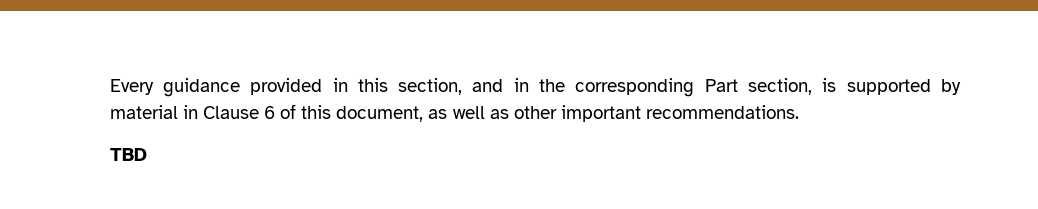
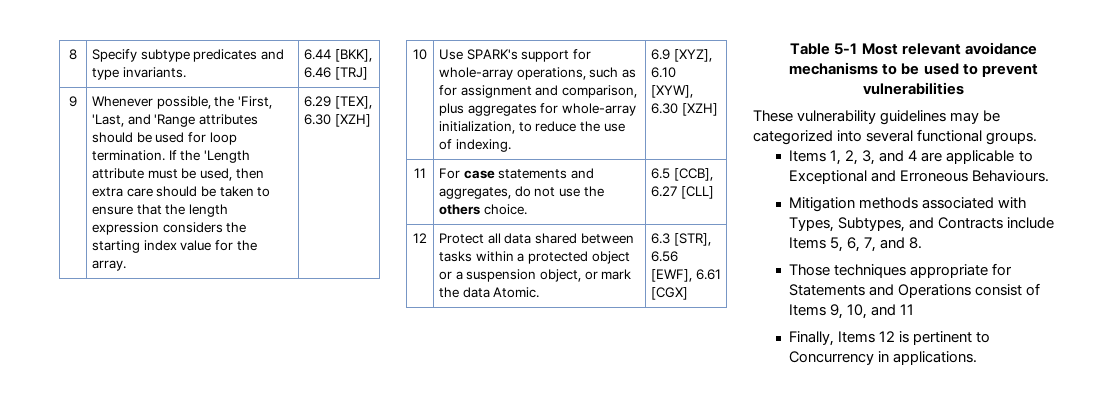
- Every guidance provided in this section, and in the corresponding Part section, is supported by material in Clause 6 of this document, as well as other important recommendations.
- TBD
+ 8 | Specify subtype predicates and type invariants. | 6.44 [BKK], 6.46 [TRJ]
+ 9 | Whenever possible, the 'First, 'Last, and 'Range attributes should be used for loop termination. If the 'Length attribute must be used, then extra care should be taken to ensure that the length expression considers the starting index value for the array. | 6.29 [TEX], 6.30 [XZH]
+ 10 | Use SPARK's support for whole-array operations, such as for assignment and comparison, plus aggregates for whole-array initialization, to reduce the use of indexing. | 6.9 [XYZ], 6.10 [XYW], 6.30 [XZH]
+ 11 | For case statements and aggregates, do not use the others choice. | 6.5 [CCB], 6.27 [CLL]
+ 12 | Protect all data shared between tasks within a protected object or a suspension object, or mark the data Atomic. | 6.3 [STR], 6.56 [EWF], 6.61 [CGX]
+ Table 5-1 Most relevant avoidance mechanisms to be used to prevent vulnerabilities
+ These vulnerability guidelines may be categorized into several functional groups.
+ Items 1, 2, 3, and 4 are applicable to Exceptional and Erroneous Behaviours.
+ Mitigation methods associated with Types, Subtypes, and Contracts include Items 5, 6, 7, and 8.
+ Those techniques appropriate for Statements and Operations consist of Items 9, 10, and 11
+ Finally, Items 12 is pertinent to Concurrency in applications.

